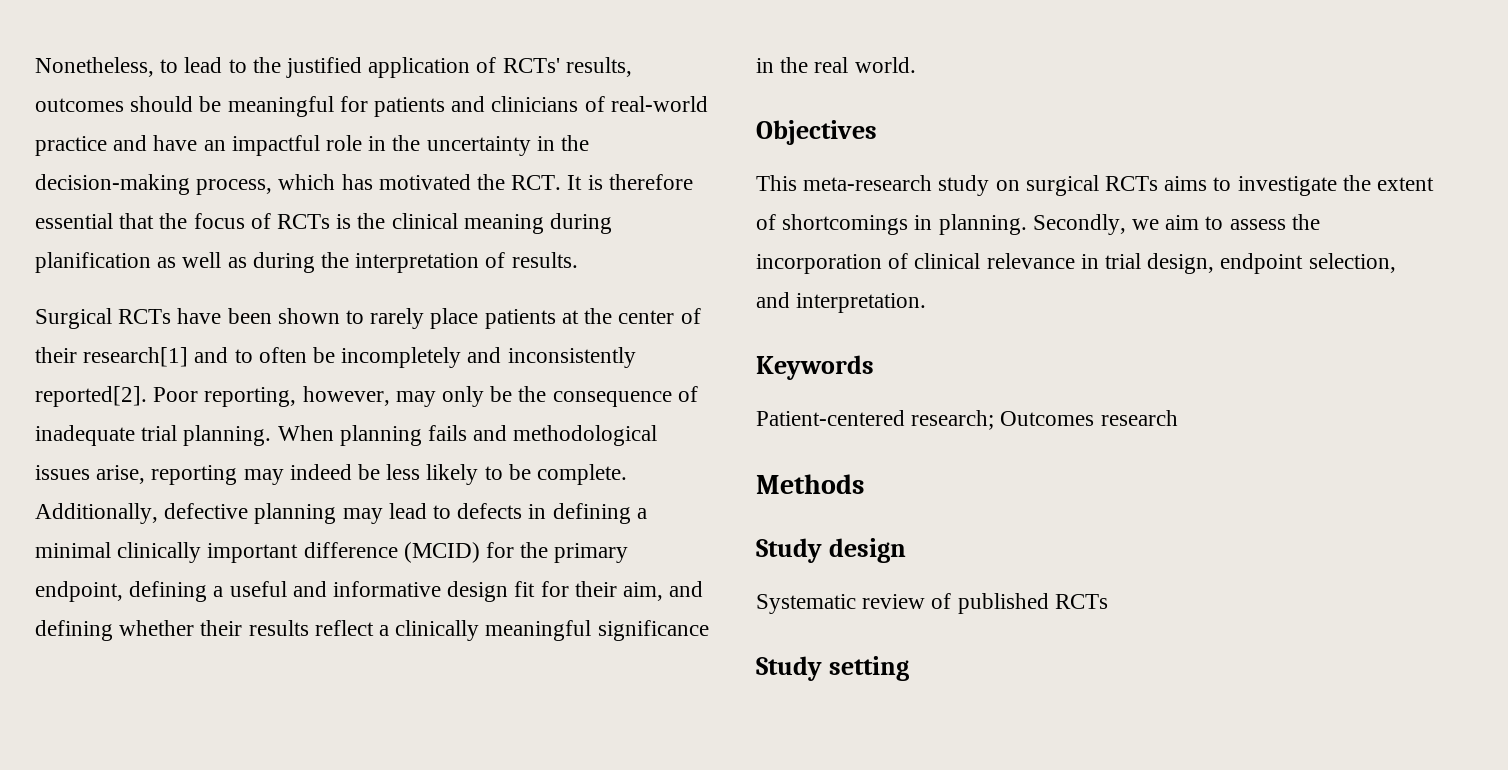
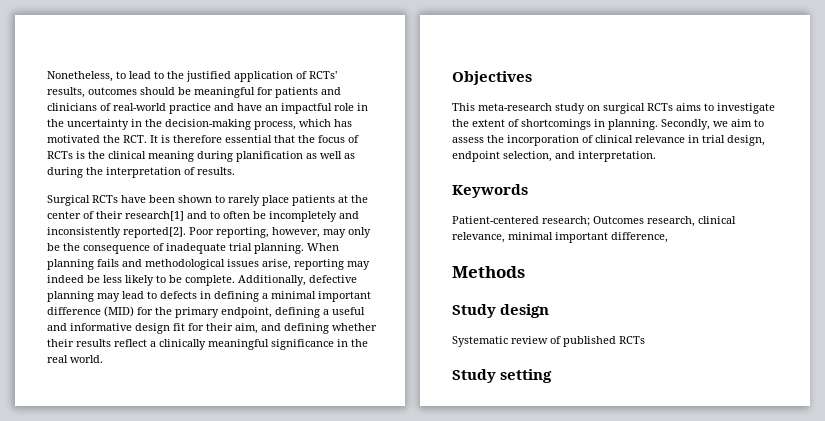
- Additionally, defective planning may lead to defects in defining a minimal clinically important difference (MCID) for the primary endpoint, defining a useful and informative design fit for their aim, and defining whether their results reflect a clinically meaningful significance in the real world.
+ Additionally, defective planning may lead to defects in defining a minimal important difference (MID) for the primary endpoint, defining a useful and informative design fit for their aim, and defining whether their results reflect a clinically meaningful significance in the real world.
- Patient-centered research; Outcomes research
+ Patient-centered research; Outcomes research, clinical relevance, minimal important difference,

